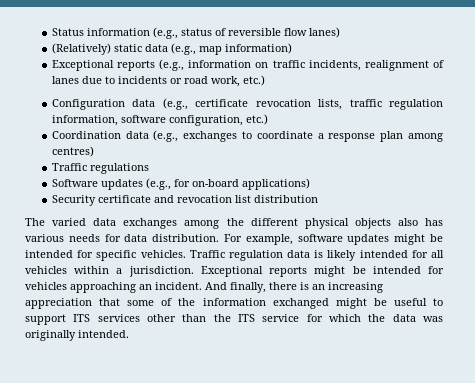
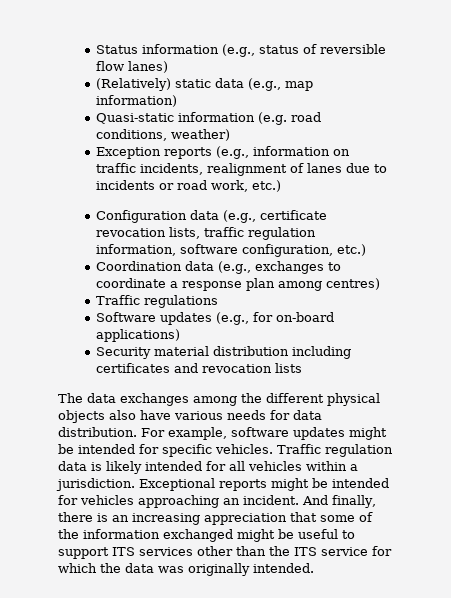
- Exceptional reports (e.g., information on traffic incidents, realignment of lanes due to incidents or road work, etc.)
+ Quasi-static information (e.g. road conditions, weather)
+ Exception reports (e.g., information on traffic incidents, realignment of lanes due to incidents or road work, etc.)
- Security certificate and revocation list distribution
+ Security material distribution including certificates and revocation lists
- The varied data exchanges among the different physical objects also has various needs for data distribution.
+ The data exchanges among the different physical objects also have various needs for data distribution.

